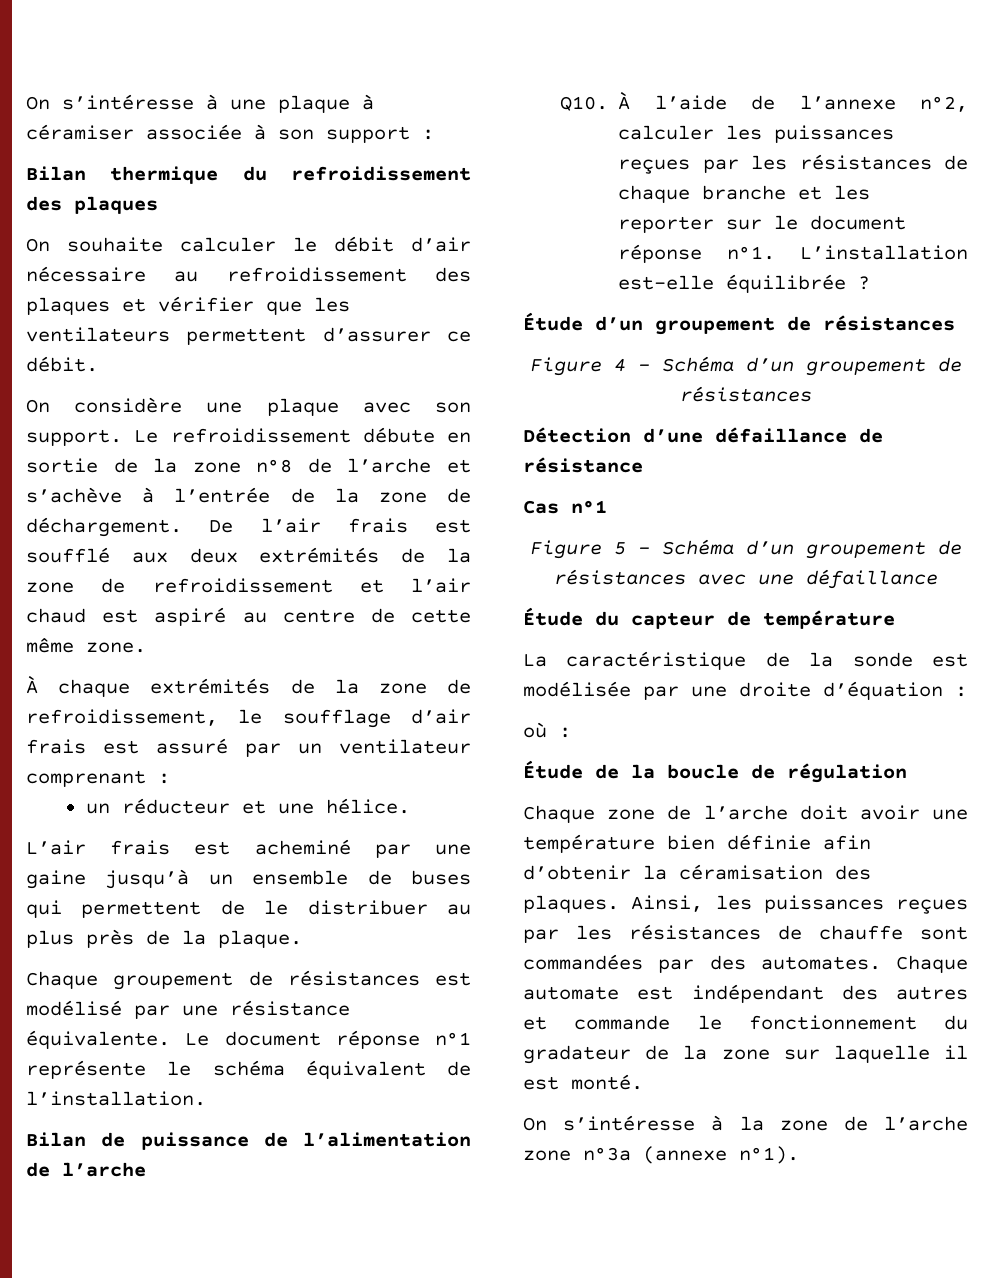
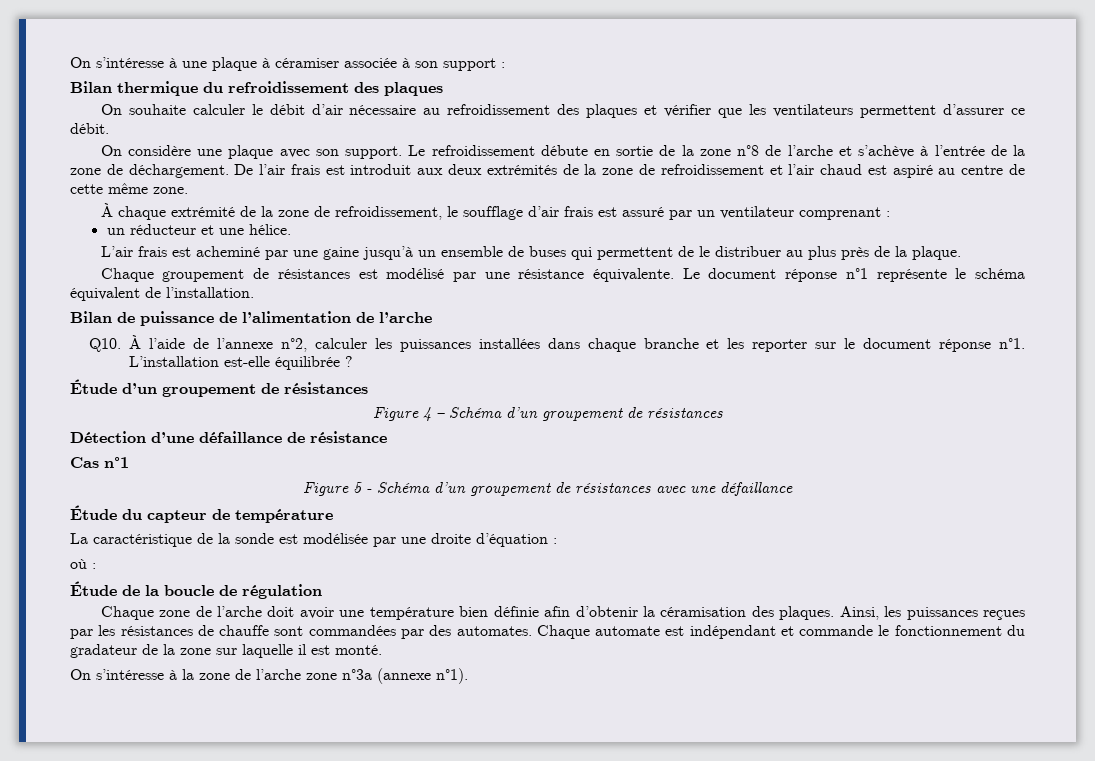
- De l’air frais est soufflé aux deux extrémités de la zone de refroidissement et l’air chaud est aspiré au centre de cette même zone.
+ De l’air frais est introduit aux deux extrémités de la zone de refroidissement et l’air chaud est aspiré au centre de cette même zone.
- À chaque extrémités de la zone de refroidissement, le soufflage d’air frais est assuré par un ventilateur comprenant :
+ À chaque extrémité de la zone de refroidissement, le soufflage d’air frais est assuré par un ventilateur comprenant :
- Q10. À l’aide de l’annexe n°2, calculer les puissances reçues par les résistances de chaque branche et les reporter sur le document réponse n°1.
+ Q10. À l’aide de l’annexe n°2, calculer les puissances installées dans chaque branche et les reporter sur le document réponse n°1.
- Chaque automate est indépendant des autres et commande le fonctionnement du gradateur de la zone sur laquelle il est monté.
+ Chaque automate est indépendant et commande le fonctionnement du gradateur de la zone sur laquelle il est monté.

